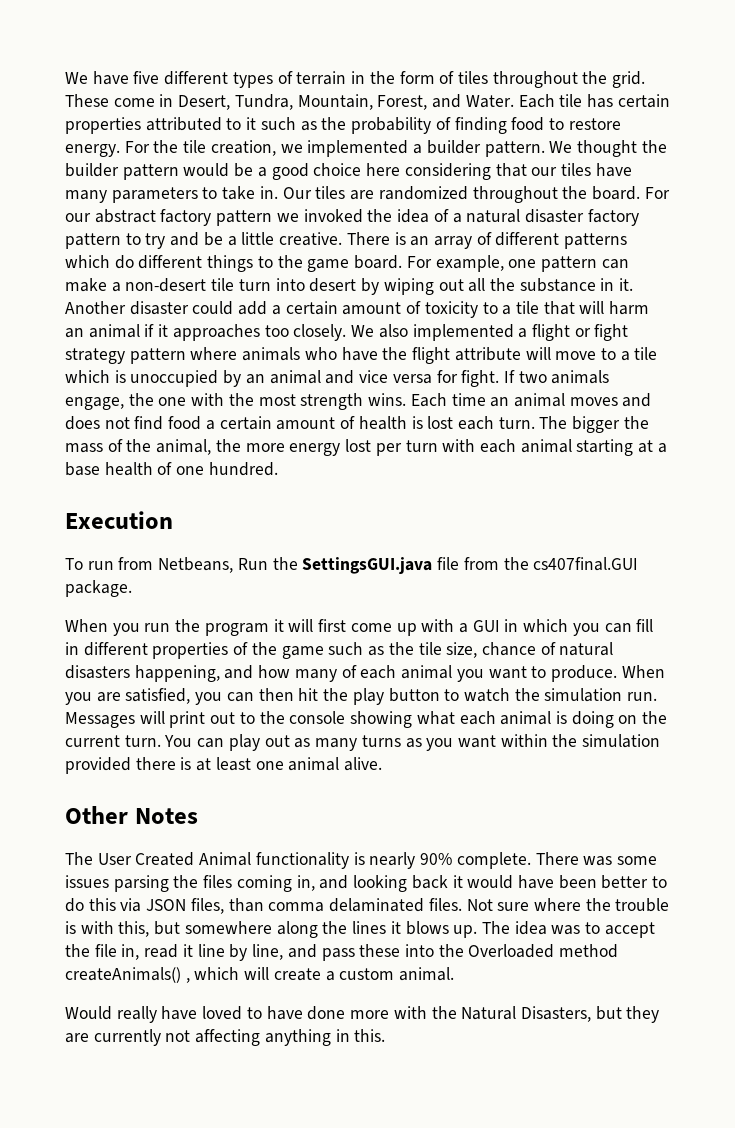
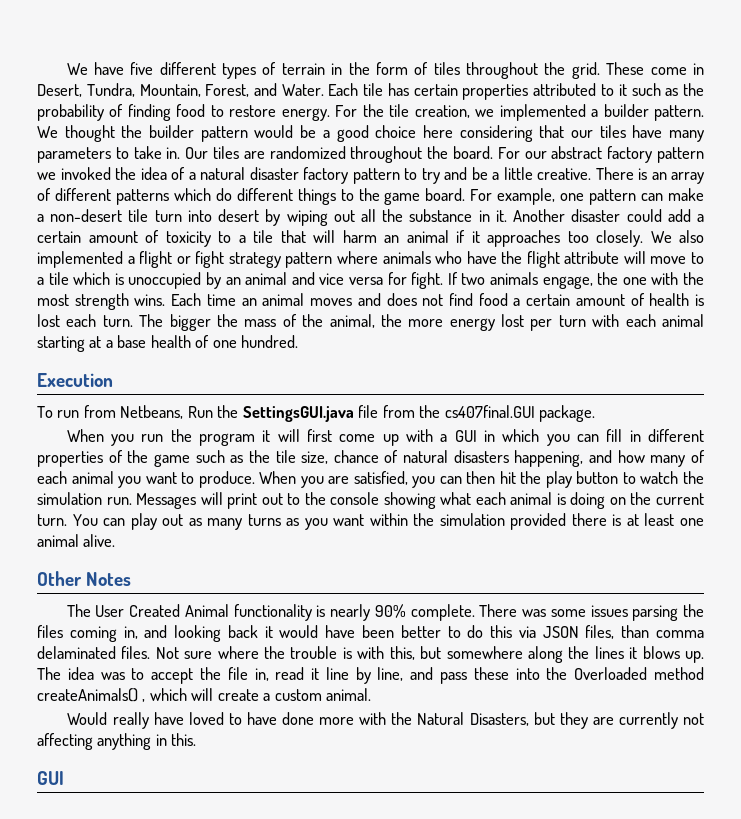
  Would really have loved to have done more with the Natural Disasters, but they are currently not affecting anything in this.
+ GUI

